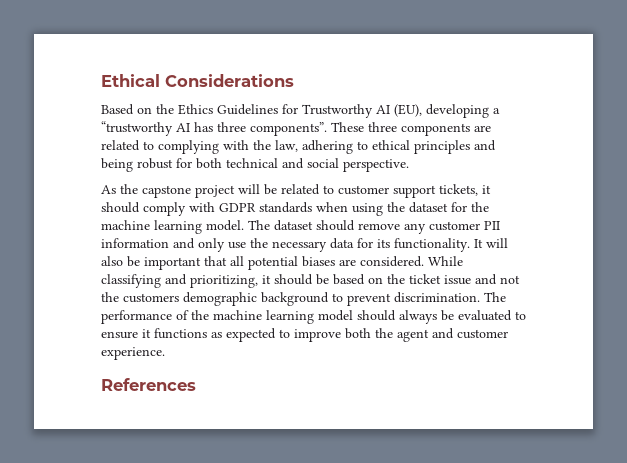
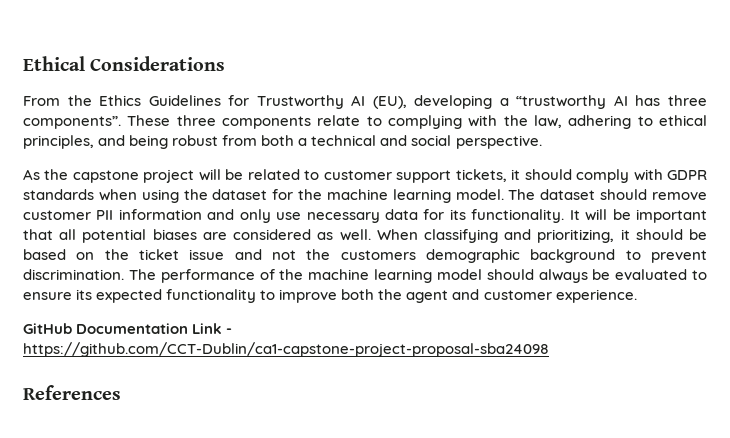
- Based on the Ethics Guidelines for Trustworthy AI (EU), developing a “trustworthy AI has three components”.
+ From the Ethics Guidelines for Trustworthy AI (EU), developing a “trustworthy AI has three components”.
- These three components are related to complying with the law, adhering to ethical principles and being robust for both technical and social perspective.
+ These three components relate to complying with the law, adhering to ethical principles, and being robust from both a technical and social perspective.
- The dataset should remove any customer PII information and only use the necessary data for its functionality.
+ The dataset should remove customer PII information and only use necessary data for its functionality.
- It will also be important that all potential biases are considered. While classifying and prioritizing, it should be based on the ticket issue and not the customers demographic background to prevent discrimination.
+ It will be important that all potential biases are considered as well. When classifying and prioritizing, it should be based on the ticket issue and not the customers demographic background to prevent discrimination.
- The performance of the machine learning model should always be evaluated to ensure it functions as expected to improve both the agent and customer experience.
+ The performance of the machine learning model should always be evaluated to ensure its expected functionality to improve both the agent and customer experience.
+ GitHub Documentation Link - https://github.com/CCT-Dublin/ca1-capstone-project-proposal-sba24098

